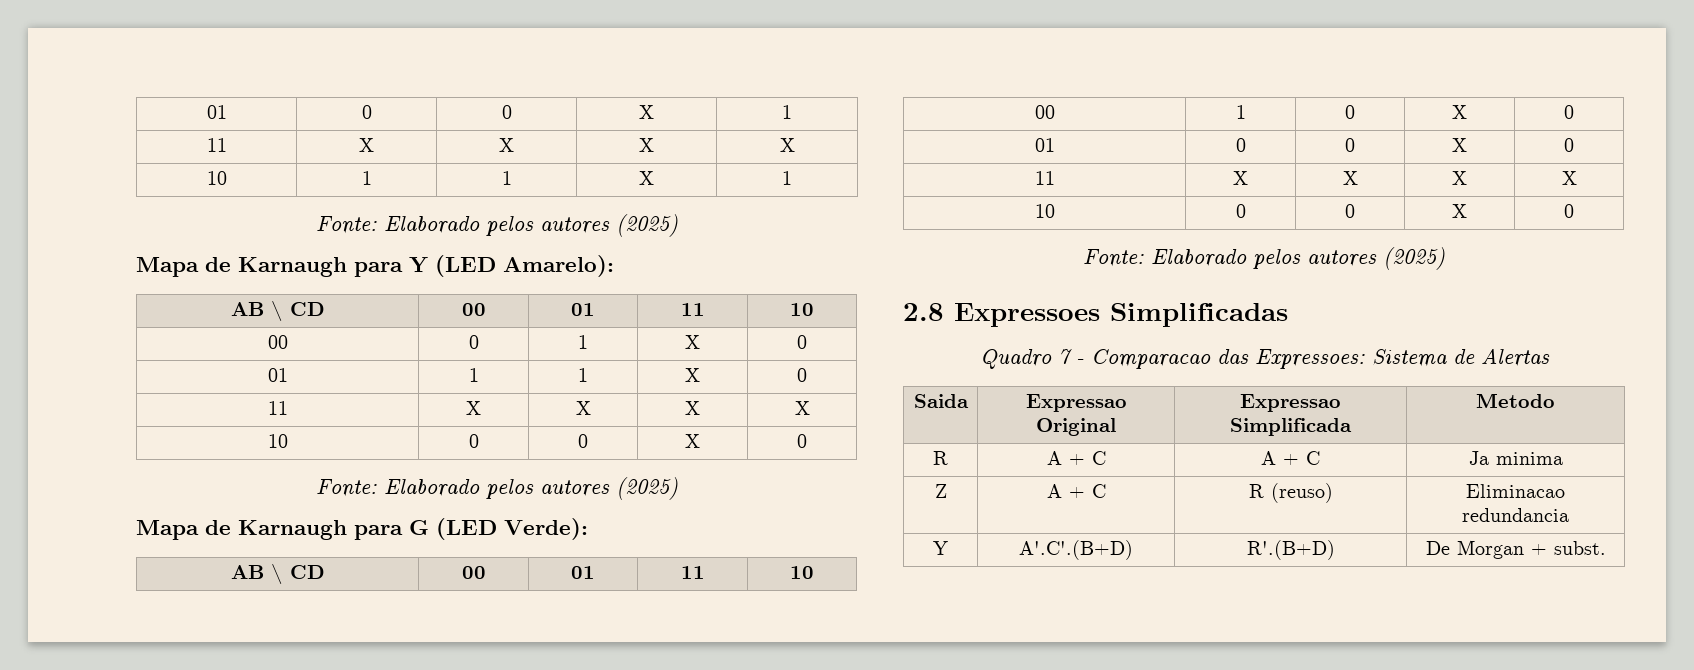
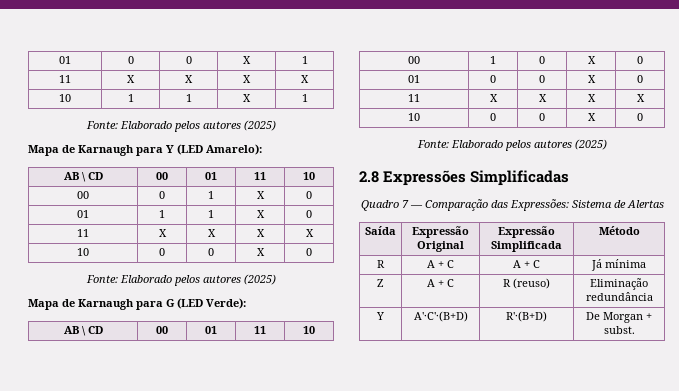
- 2.8 Expressoes Simplificadas
+ 2.8 Expressões Simplificadas
- Quadro 7 - Comparacao das Expressoes: Sistema de Alertas
+ Quadro 7 — Comparação das Expressões: Sistema de Alertas
- Saida | Expressao Original | Expressao Simplificada | Metodo
+ Saída | Expressão Original | Expressão Simplificada | Método
- R | A + C | A + C | Ja minima
+ R | A + C | A + C | Já mínima
- Z | A + C | R (reuso) | Eliminacao redundancia
+ Z | A + C | R (reuso) | Eliminação redundância
- Y | A'.C'.(B+D) | R'.(B+D) | De Morgan + subst.
+ Y | A'·C'·(B+D) | R'·(B+D) | De Morgan + subst.

